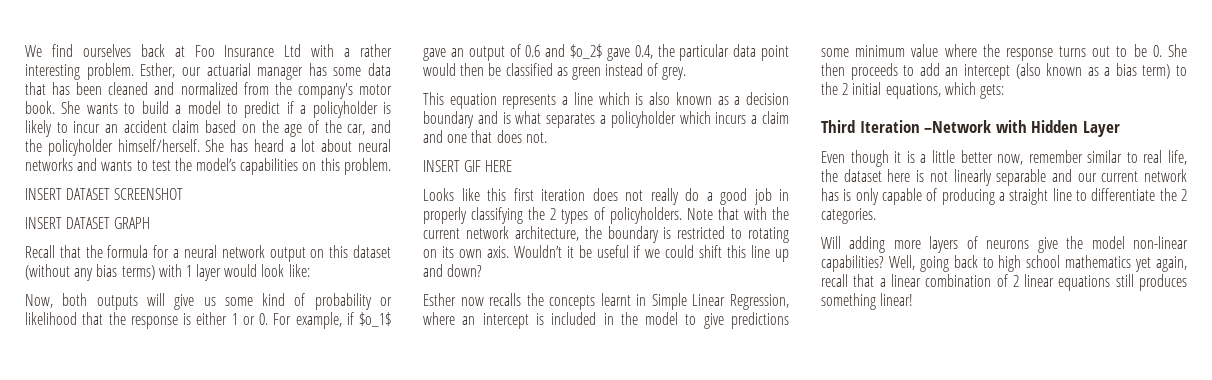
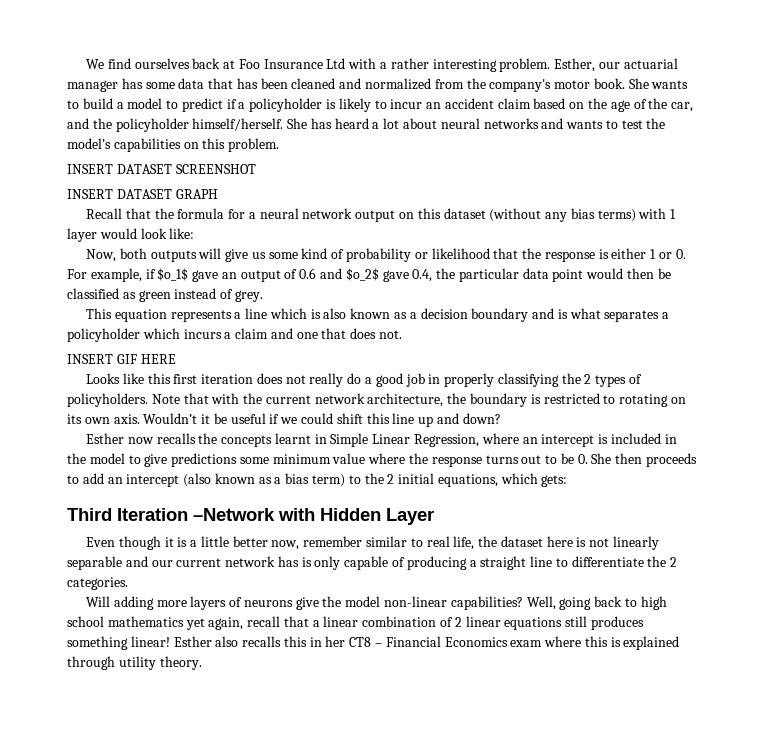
+ Esther also recalls this in her CT8 – Financial Economics exam where this is explained through utility theory.

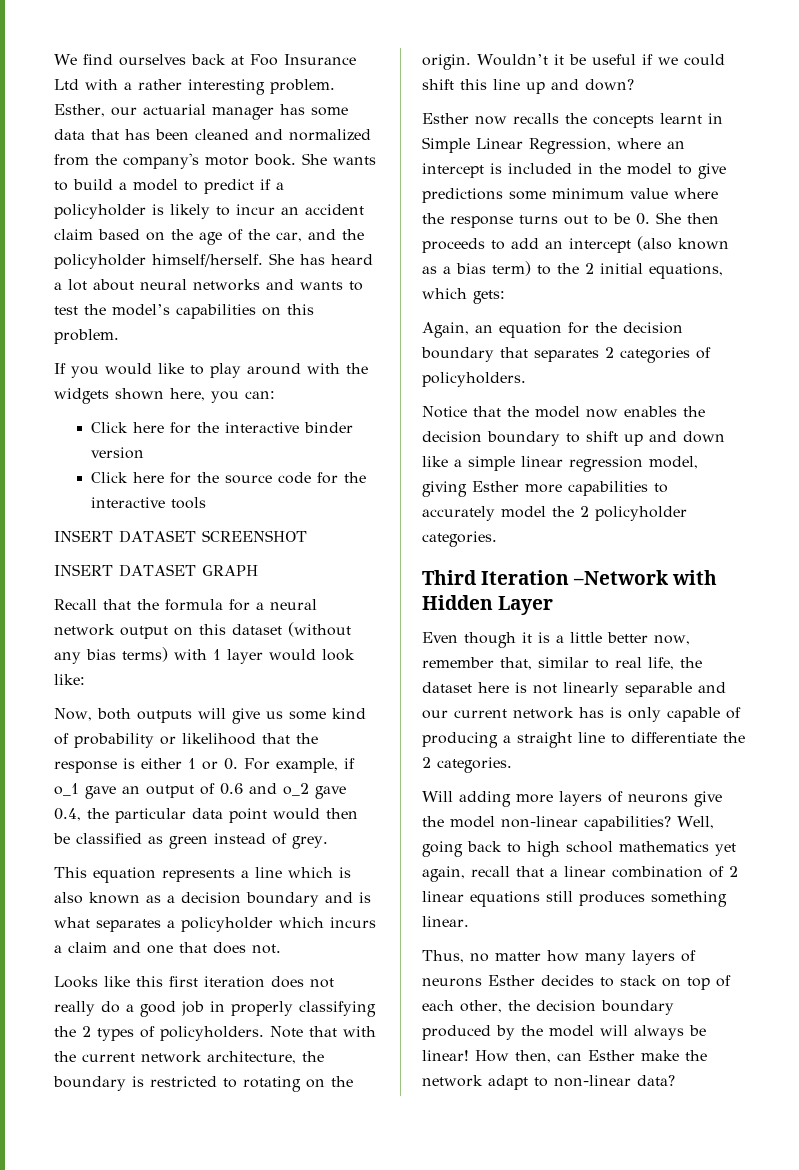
+ If you would like to play around with the widgets shown here, you can:
+ Click here for the interactive binder version
+ Click here for the source code for the interactive tools
- Now, both outputs will give us some kind of probability or likelihood that the response is either 1 or 0. For example, if $o_1$ gave an output of 0.6 and $o_2$ gave 0.4, the particular data point would then be classified as green instead of grey.
+ Now, both outputs will give us some kind of probability or likelihood that the response is either 1 or 0. For example, if o_1 gave an output of 0.6 and o_2 gave 0.4, the particular data point would then be classified as green instead of grey.
- INSERT GIF HERE
- Note that with the current network architecture, the boundary is restricted to rotating on its own axis.
+ Note that with the current network architecture, the boundary is restricted to rotating on the origin.
+ Again, an equation for the decision boundary that separates 2 categories of policyholders.
+ Notice that the model now enables the decision boundary to shift up and down like a simple linear regression model, giving Esther more capabilities to accurately model the 2 policyholder categories.
- Even though it is a little better now, remember similar to real life, the dataset here is not linearly separable and our current network has is only capable of producing a straight line to differentiate the 2 categories.
+ Even though it is a little better now, remember that, similar to real life, the dataset here is not linearly separable and our current network has is only capable of producing a straight line to differentiate the 2 categories.
- Well, going back to high school mathematics yet again, recall that a linear combination of 2 linear equations still produces something linear! Esther also recalls this in her CT8 – Financial Economics exam where this is explained through utility theory.
+ Well, going back to high school mathematics yet again, recall that a linear combination of 2 linear equations still produces something linear.
+ Thus, no matter how many layers of neurons Esther decides to stack on top of each other, the decision boundary produced by the model will always be linear! How then, can Esther make the network adapt to non-linear data?

